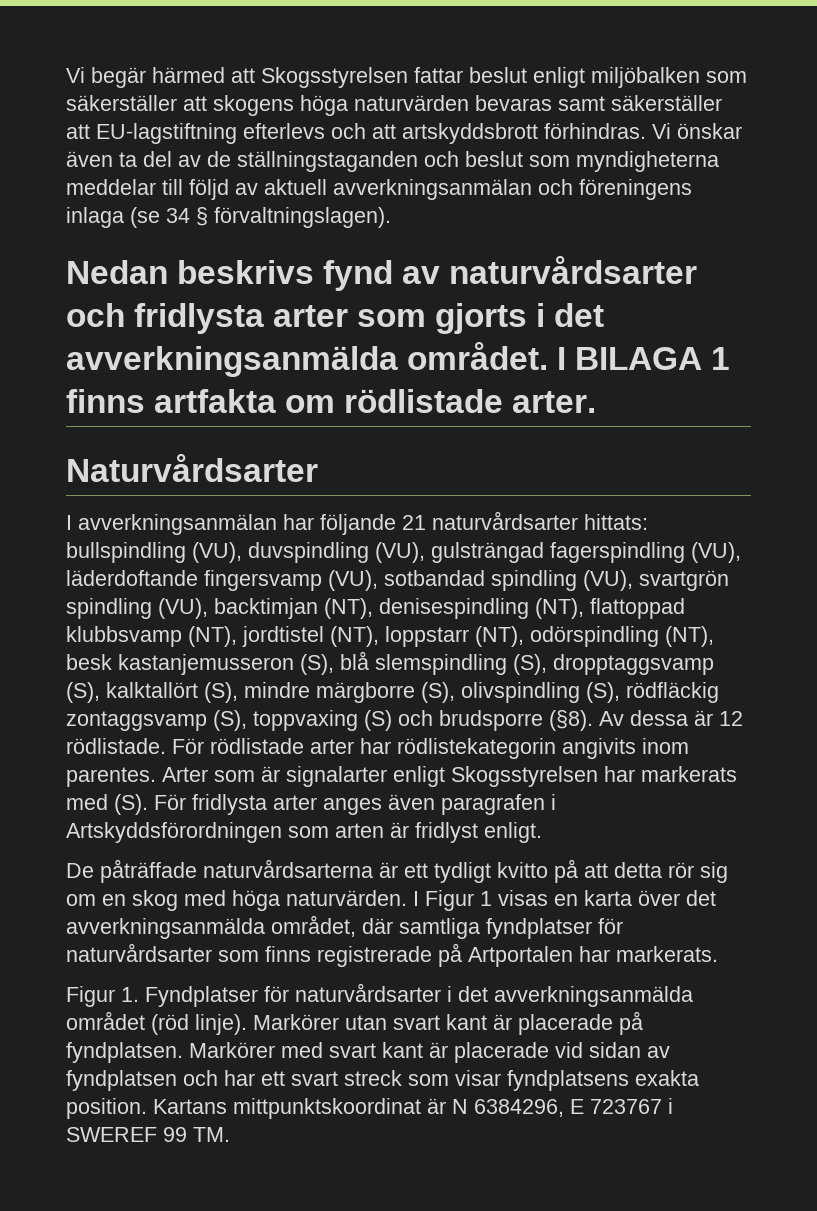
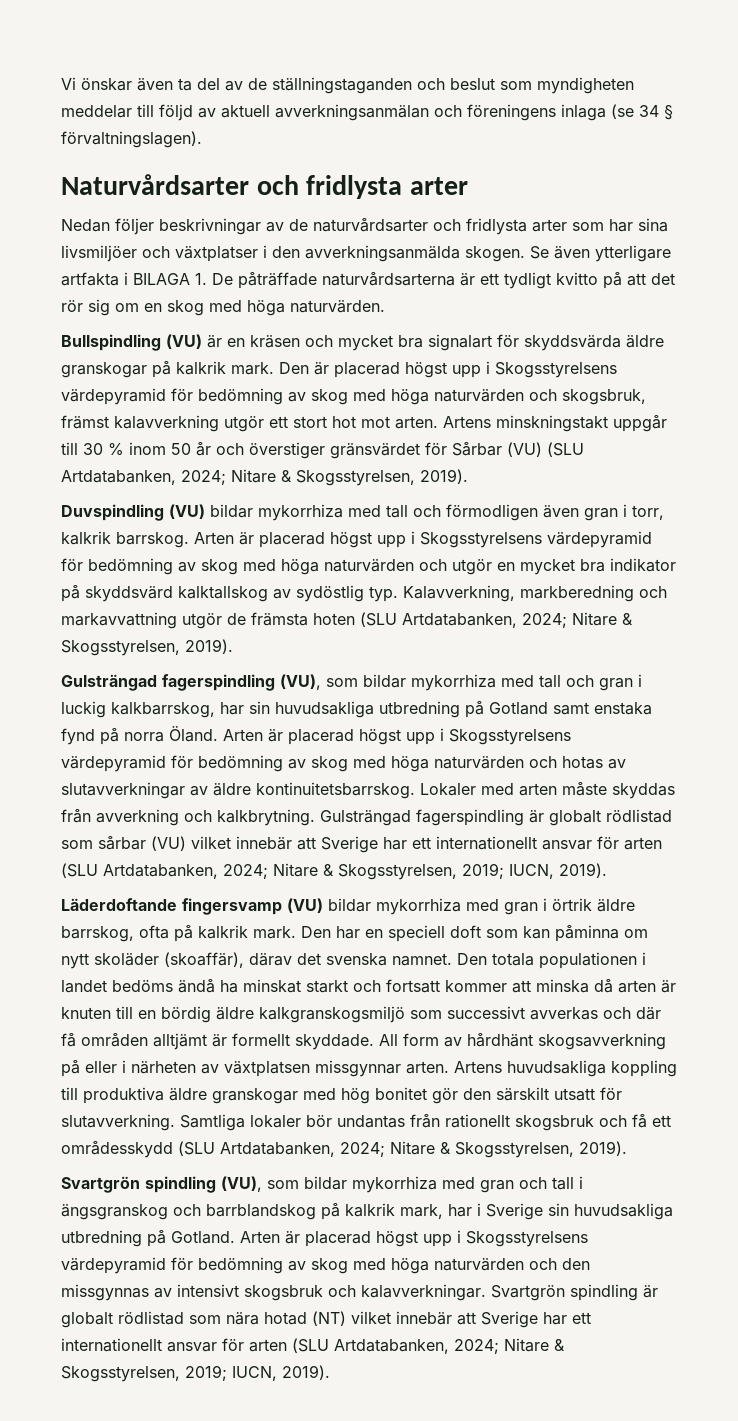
- Vi begär härmed att Skogsstyrelsen fattar beslut enligt miljöbalken som säkerställer att skogens höga naturvärden bevaras samt säkerställer att EU-lagstiftning efterlevs och att artskyddsbrott förhindras. Vi önskar även ta del av de ställningstaganden och beslut som myndigheterna meddelar till följd av aktuell avverkningsanmälan och föreningens inlaga (se 34 § förvaltningslagen).
+ Vi önskar även ta del av de ställningstaganden och beslut som myndigheten meddelar till följd av aktuell avverkningsanmälan och föreningens inlaga (se 34 § förvaltningslagen).
- Nedan beskrivs fynd av naturvårdsarter och fridlysta arter som gjorts i det avverkningsanmälda området. I BILAGA 1 finns artfakta om rödlistade arter.
- Naturvårdsarter
- I avverkningsanmälan har följande 21 naturvårdsarter hittats: bullspindling (VU), duvspindling (VU), gulsträngad fagerspindling (VU), läderdoftande fingersvamp (VU), sotbandad spindling (VU), svartgrön spindling (VU), backtimjan (NT), denisespindling (NT), flattoppad klubbsvamp (NT), jordtistel (NT), loppstarr (NT), odörspindling (NT), besk kastanjemusseron (S), blå slemspindling (S), dropptaggsvamp (S), kalktallört (S), mindre märgborre (S), olivspindling (S), rödfläckig zontaggsvamp (S), toppvaxing (S) och brudsporre (§8). Av dessa är 12 rödlistade. För rödlistade arter har rödlistekategorin angivits inom parentes. Arter som är signalarter enligt Skogsstyrelsen har markerats med (S). För fridlysta arter anges även paragrafen i Artskyddsförordningen som arten är fridlyst enligt.
- De påträffade naturvårdsarterna är ett tydligt kvitto på att detta rör sig om en skog med höga naturvärden. I Figur 1 visas en karta över det avverkningsanmälda området, där samtliga fyndplatser för naturvårdsarter som finns registrerade på Artportalen har markerats.
- Figur 1. Fyndplatser för naturvårdsarter i det avverkningsanmälda området (röd linje). Markörer utan svart kant är placerade på fyndplatsen. Markörer med svart kant är placerade vid sidan av fyndplatsen och har ett svart streck som visar fyndplatsens exakta position. Kartans mittpunktskoordinat är N 6384296, E 723767 i SWEREF 99 TM.
+ Naturvårdsarter och fridlysta arter
+ Nedan följer beskrivningar av de naturvårdsarter och fridlysta arter som har sina livsmiljöer och växtplatser i den avverkningsanmälda skogen. Se även ytterligare artfakta i BILAGA 1. De påträffade naturvårdsarterna är ett tydligt kvitto på att det rör sig om en skog med höga naturvärden.
+ Bullspindling (VU) är en kräsen och mycket bra signalart för skyddsvärda äldre granskogar på kalkrik mark. Den är placerad högst upp i Skogsstyrelsens värdepyramid för bedömning av skog med höga naturvärden och skogsbruk, främst kalavverkning utgör ett stort hot mot arten. Artens minskningstakt uppgår till 30 % inom 50 år och överstiger gränsvärdet för Sårbar (VU) (SLU Artdatabanken, 2024; Nitare & Skogsstyrelsen, 2019).
+ Duvspindling (VU) bildar mykorrhiza med tall och förmodligen även gran i torr, kalkrik barrskog. Arten är placerad högst upp i Skogsstyrelsens värdepyramid för bedömning av skog med höga naturvärden och utgör en mycket bra indikator på skyddsvärd kalktallskog av sydöstlig typ. Kalavverkning, markberedning och markavvattning utgör de främsta hoten (SLU Artdatabanken, 2024; Nitare & Skogsstyrelsen, 2019).
+ Gulsträngad fagerspindling (VU), som bildar mykorrhiza med tall och gran i luckig kalkbarrskog, har sin huvudsakliga utbredning på Gotland samt enstaka fynd på norra Öland. Arten är placerad högst upp i Skogsstyrelsens värdepyramid för bedömning av skog med höga naturvärden och hotas av slutavverkningar av äldre kontinuitetsbarrskog. Lokaler med arten måste skyddas från avverkning och kalkbrytning. Gulsträngad fagerspindling är globalt rödlistad som sårbar (VU) vilket innebär att Sverige har ett internationellt ansvar för arten (SLU Artdatabanken, 2024; Nitare & Skogsstyrelsen, 2019; IUCN, 2019).
+ Läderdoftande fingersvamp (VU) bildar mykorrhiza med gran i örtrik äldre barrskog, ofta på kalkrik mark. Den har en speciell doft som kan påminna om nytt skoläder (skoaffär), därav det svenska namnet. Den totala populationen i landet bedöms ändå ha minskat starkt och fortsatt kommer att minska då arten är knuten till en bördig äldre kalkgranskogsmiljö som successivt avverkas och där få områden alltjämt är formellt skyddade. All form av hårdhänt skogsavverkning på eller i närheten av växtplatsen missgynnar arten. Artens huvudsakliga koppling till produktiva äldre granskogar med hög bonitet gör den särskilt utsatt för slutavverkning. Samtliga lokaler bör undantas från rationellt skogsbruk och få ett områdesskydd (SLU Artdatabanken, 2024; Nitare & Skogsstyrelsen, 2019).
+ Svartgrön spindling (VU), som bildar mykorrhiza med gran och tall i ängsgranskog och barrblandskog på kalkrik mark, har i Sverige sin huvudsakliga utbredning på Gotland. Arten är placerad högst upp i Skogsstyrelsens värdepyramid för bedömning av skog med höga naturvärden och den missgynnas av intensivt skogsbruk och kalavverkningar. Svartgrön spindling är globalt rödlistad som nära hotad (NT) vilket innebär att Sverige har ett internationellt ansvar för arten (SLU Artdatabanken, 2024; Nitare & Skogsstyrelsen, 2019; IUCN, 2019).

